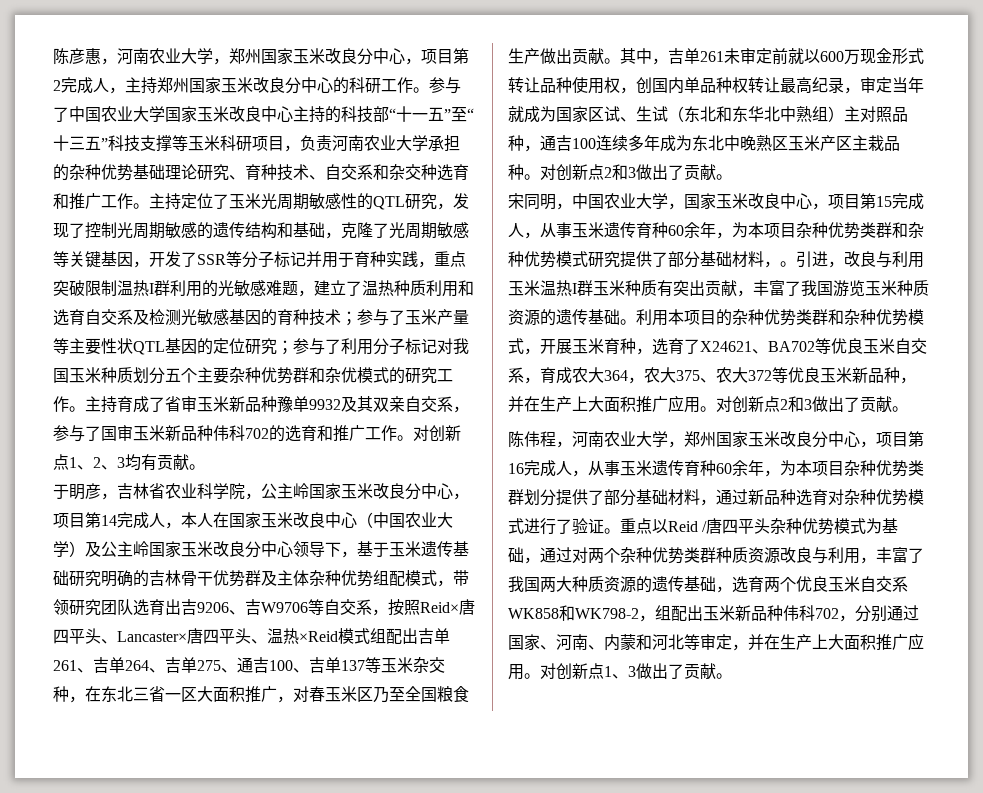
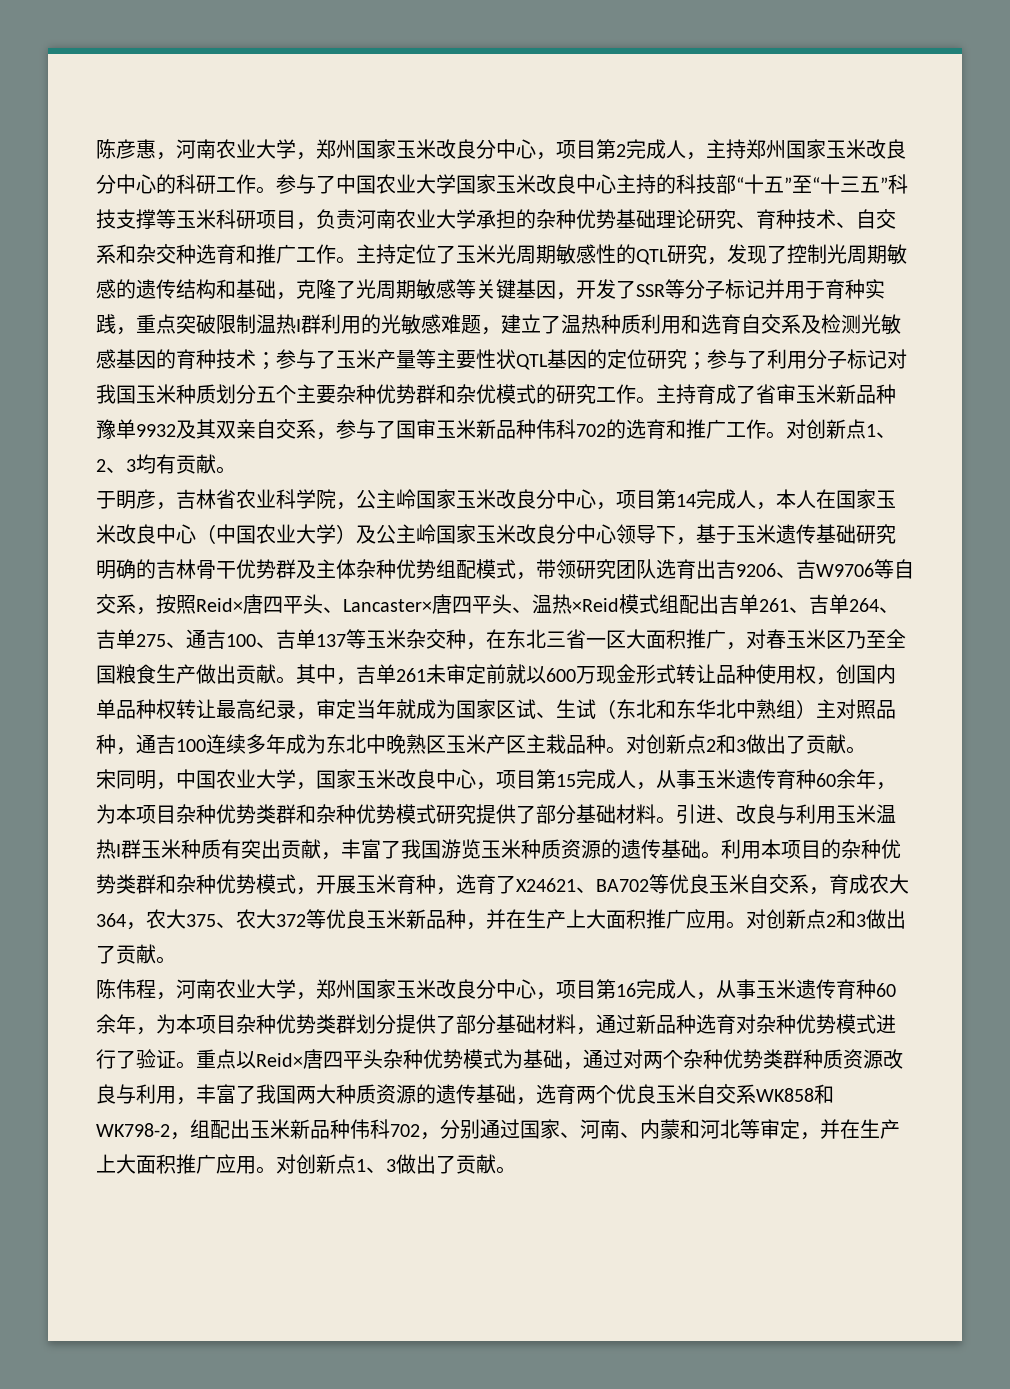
- 参与了中国农业大学国家玉米改良中心主持的科技部“十一五”至“十三五”科技支撑等玉米科研项目，负责河南农业大学承担的杂种优势基础理论研究、育种技术、自交系和杂交种选育和推广工作。
+ 参与了中国农业大学国家玉米改良中心主持的科技部“十五”至“十三五”科技支撑等玉米科研项目，负责河南农业大学承担的杂种优势基础理论研究、育种技术、自交系和杂交种选育和推广工作。
- 宋同明，中国农业大学，国家玉米改良中心，项目第15完成人，从事玉米遗传育种60余年，为本项目杂种优势类群和杂种优势模式研究提供了部分基础材料，。引进，改良与利用玉米温热I群玉米种质有突出贡献，丰富了我国游览玉米种质资源的遗传基础。
+ 宋同明，中国农业大学，国家玉米改良中心，项目第15完成人，从事玉米遗传育种60余年，为本项目杂种优势类群和杂种优势模式研究提供了部分基础材料。引进、改良与利用玉米温热I群玉米种质有突出贡献，丰富了我国游览玉米种质资源的遗传基础。
- 重点以Reid /唐四平头杂种优势模式为基础，通过对两个杂种优势类群种质资源改良与利用，丰富了我国两大种质资源的遗传基础，选育两个优良玉米自交系WK858和WK798-2，组配出玉米新品种伟科702，分别通过国家、河南、内蒙和河北等审定，并在生产上大面积推广应用。
+ 重点以Reid×唐四平头杂种优势模式为基础，通过对两个杂种优势类群种质资源改良与利用，丰富了我国两大种质资源的遗传基础，选育两个优良玉米自交系WK858和WK798-2，组配出玉米新品种伟科702，分别通过国家、河南、内蒙和河北等审定，并在生产上大面积推广应用。

